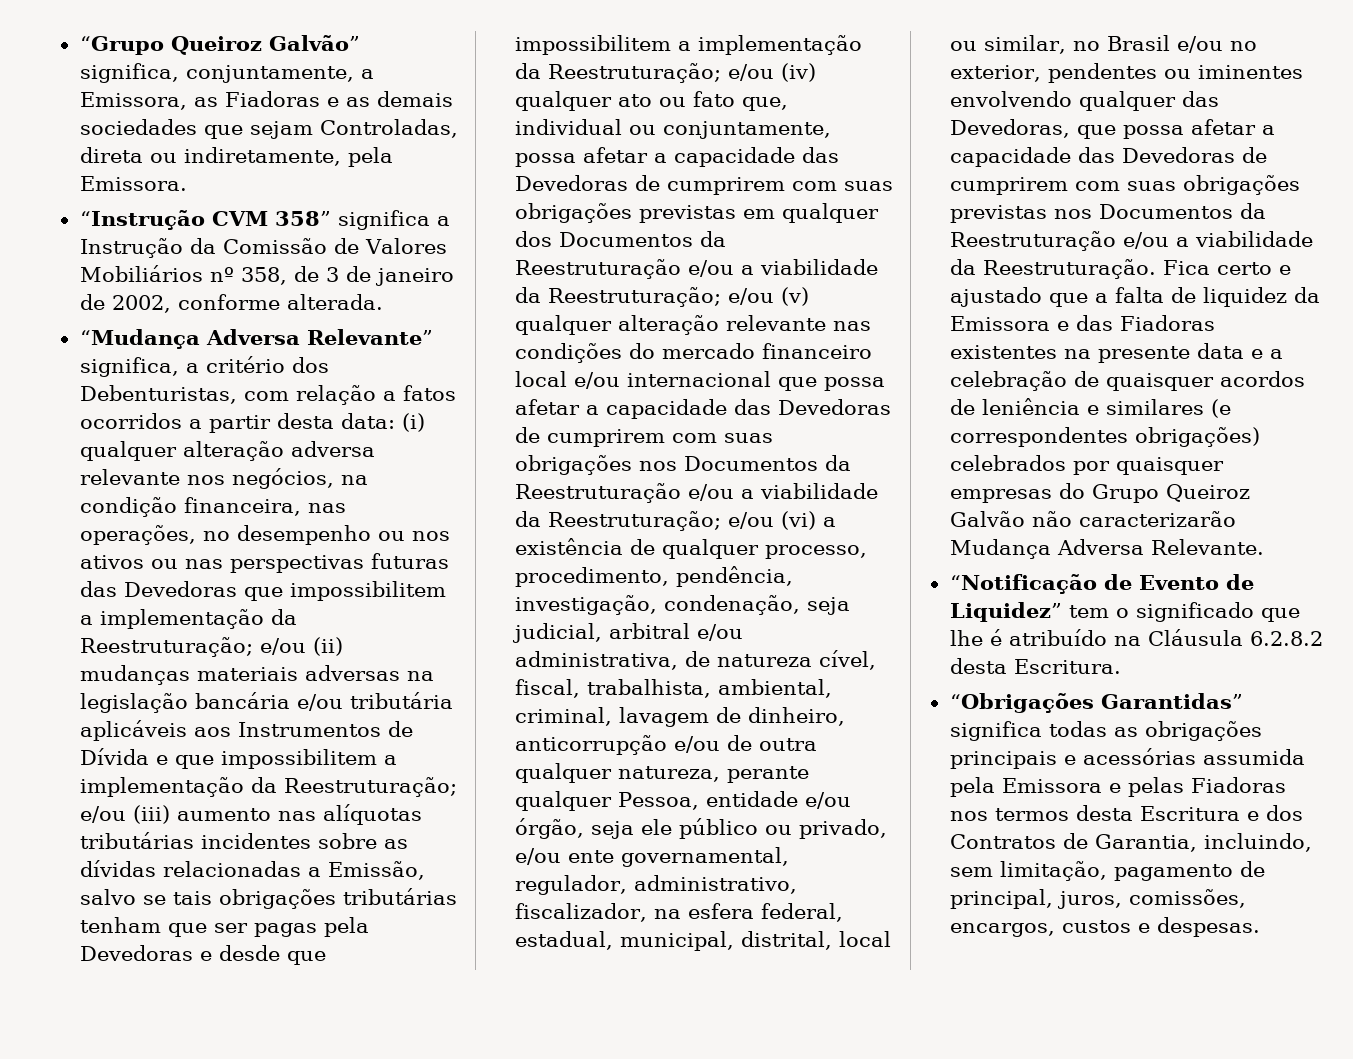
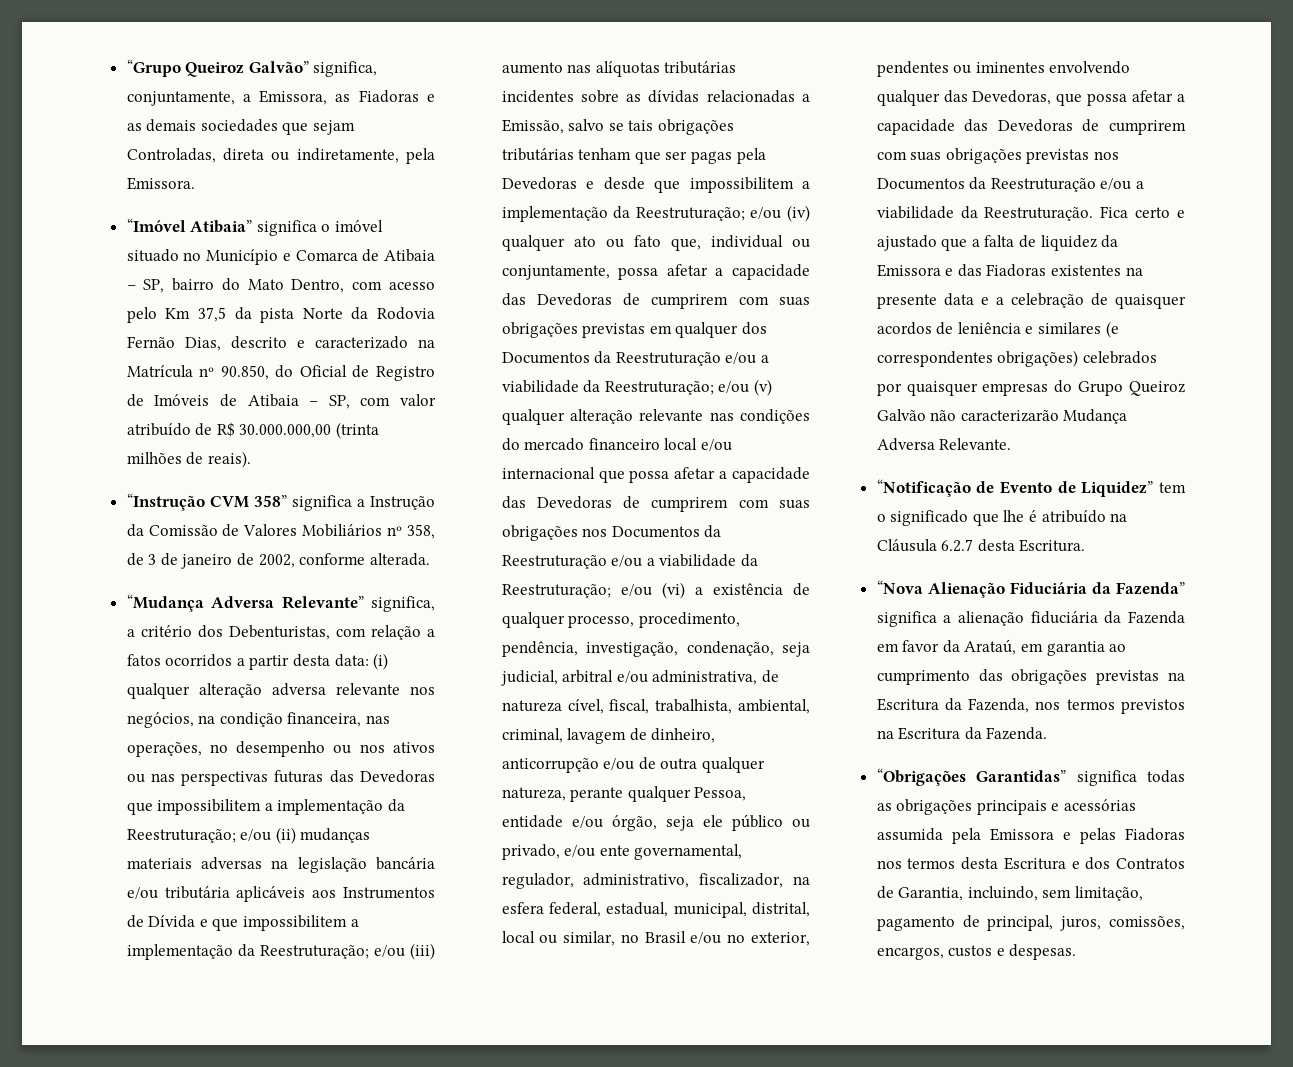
+ “Imóvel Atibaia” significa o imóvel situado no Município e Comarca de Atibaia – SP, bairro do Mato Dentro, com acesso pelo Km 37,5 da pista Norte da Rodovia Fernão Dias, descrito e caracterizado na Matrícula nº 90.850, do Oficial de Registro de Imóveis de Atibaia – SP, com valor atribuído de R$ 30.000.000,00 (trinta milhões de reais).
- “Notificação de Evento de Liquidez” tem o significado que lhe é atribuído na Cláusula 6.2.8.2 desta Escritura.
+ “Notificação de Evento de Liquidez” tem o significado que lhe é atribuído na Cláusula 6.2.7 desta Escritura.
+ “Nova Alienação Fiduciária da Fazenda” significa a alienação fiduciária da Fazenda em favor da Arataú, em garantia ao cumprimento das obrigações previstas na Escritura da Fazenda, nos termos previstos na Escritura da Fazenda.

